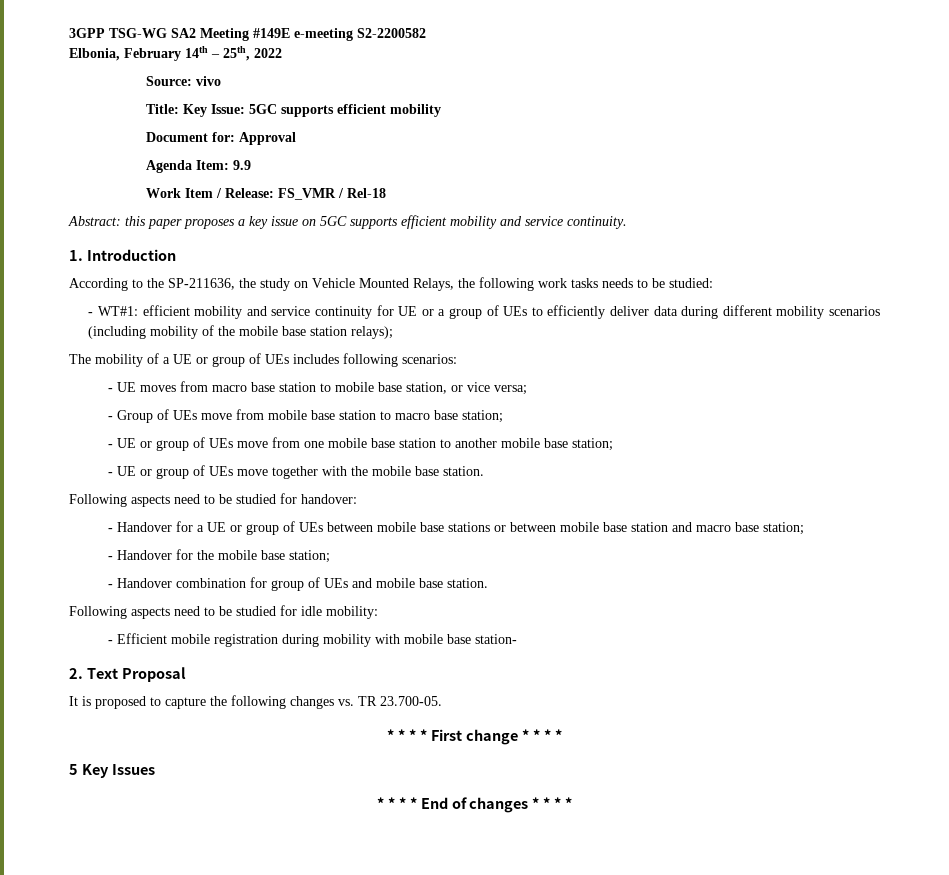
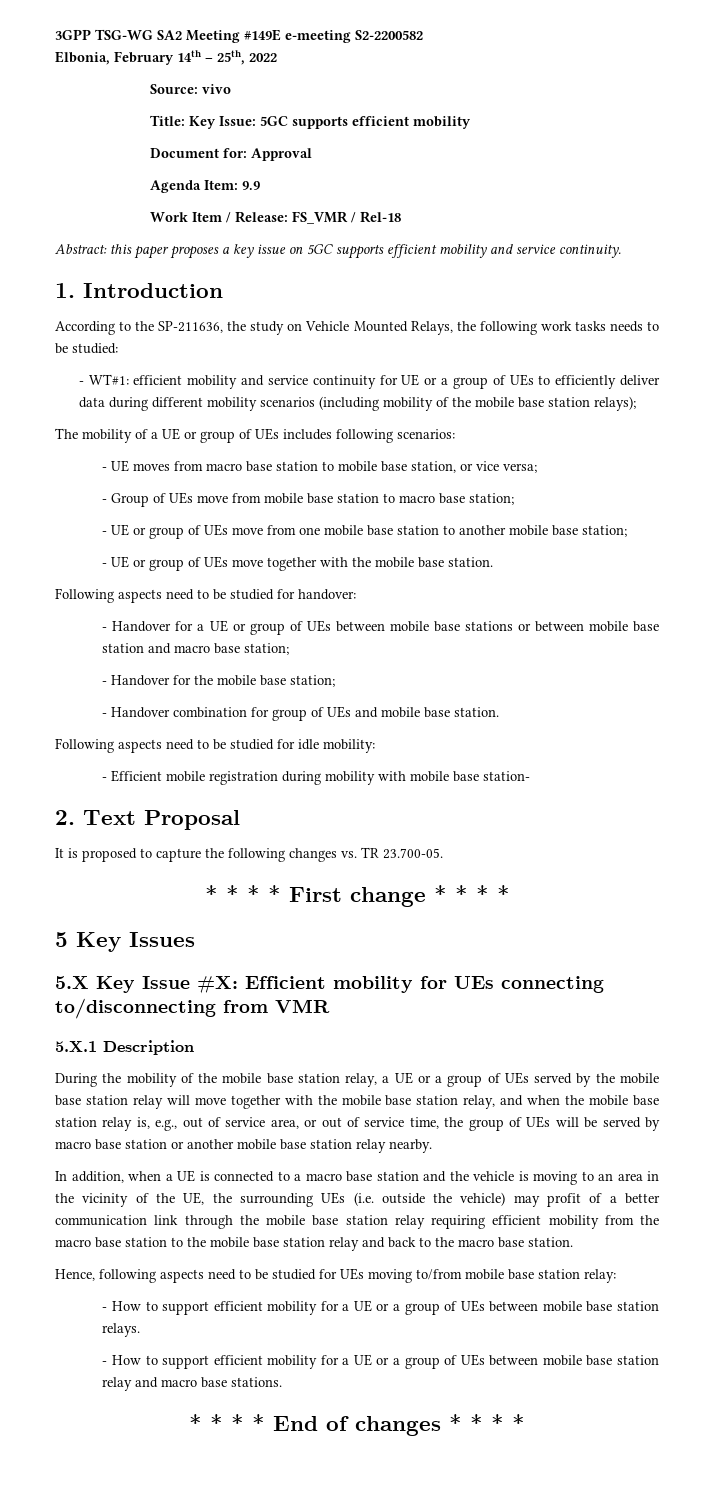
+ 5.X Key Issue #X: Efficient mobility for UEs connecting to/disconnecting from VMR
+ 5.X.1 Description
+ During the mobility of the mobile base station relay, a UE or a group of UEs served by the mobile base station relay will move together with the mobile base station relay, and when the mobile base station relay is, e.g., out of service area, or out of service time, the group of UEs will be served by macro base station or another mobile base station relay nearby.
+ In addition, when a UE is connected to a macro base station and the vehicle is moving to an area in the vicinity of the UE, the surrounding UEs (i.e. outside the vehicle) may profit of a better communication link through the mobile base station relay requiring efficient mobility from the macro base station to the mobile base station relay and back to the macro base station.
+ Hence, following aspects need to be studied for UEs moving to/from mobile base station relay:
+ - How to support efficient mobility for a UE or a group of UEs between mobile base station relays.
+ - How to support efficient mobility for a UE or a group of UEs between mobile base station relay and macro base stations.

